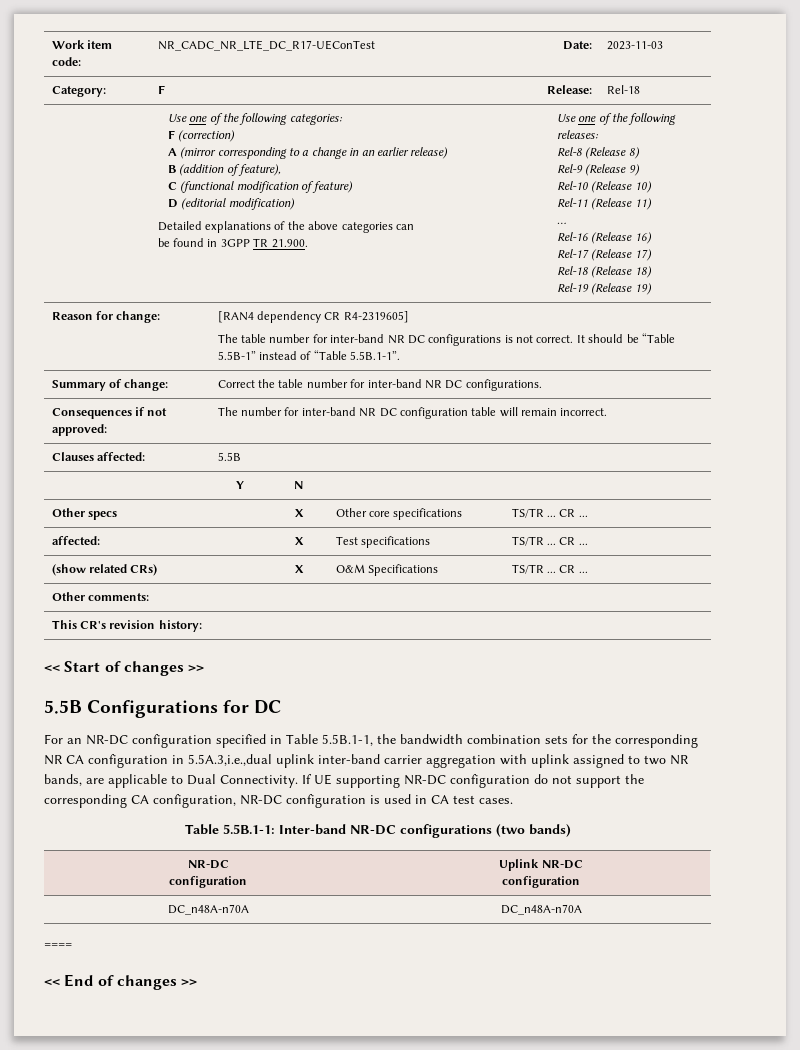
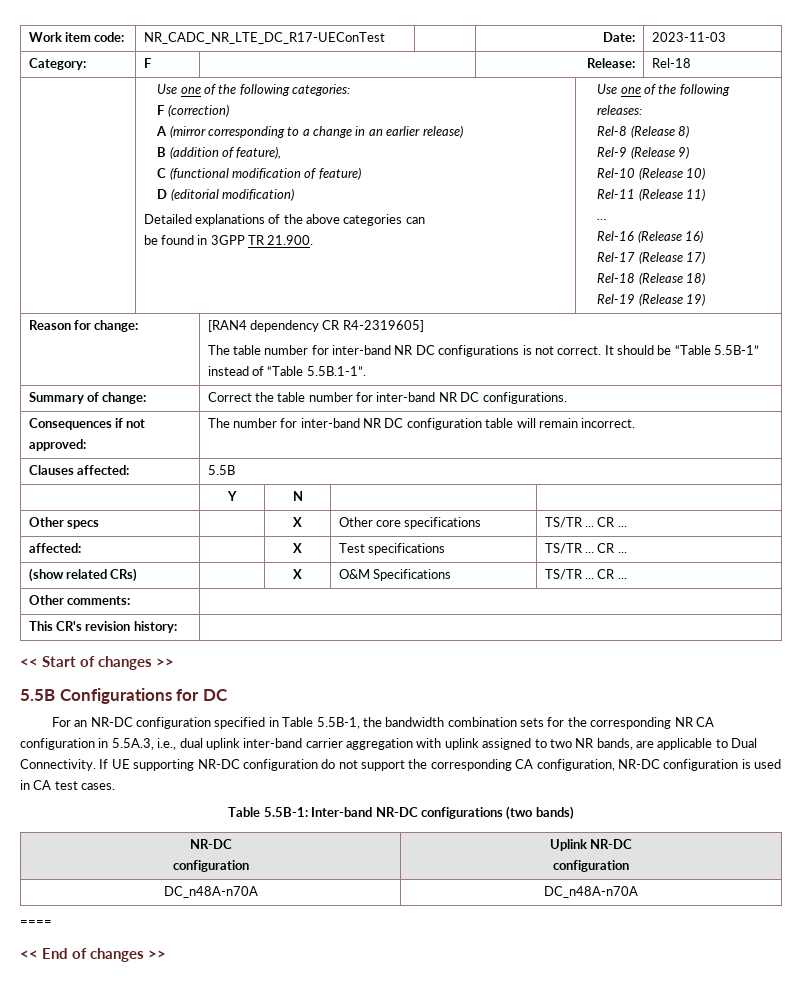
- For an NR-DC configuration specified in Table 5.5B.1-1, the bandwidth combination sets for the corresponding NR CA configuration in 5.5A.3,i.e.,dual uplink inter-band carrier aggregation with uplink assigned to two NR bands, are applicable to Dual Connectivity.
+ For an NR-DC configuration specified in Table 5.5B-1, the bandwidth combination sets for the corresponding NR CA configuration in 5.5A.3, i.e., dual uplink inter-band carrier aggregation with uplink assigned to two NR bands, are applicable to Dual Connectivity.
- Table 5.5B.1-1: Inter-band NR-DC configurations (two bands)
+ Table 5.5B-1: Inter-band NR-DC configurations (two bands)

